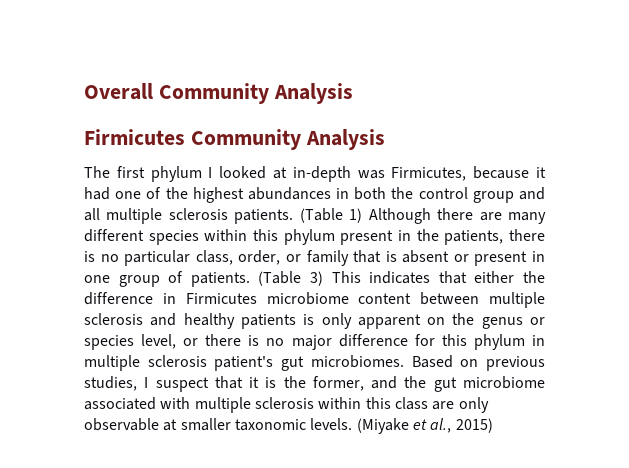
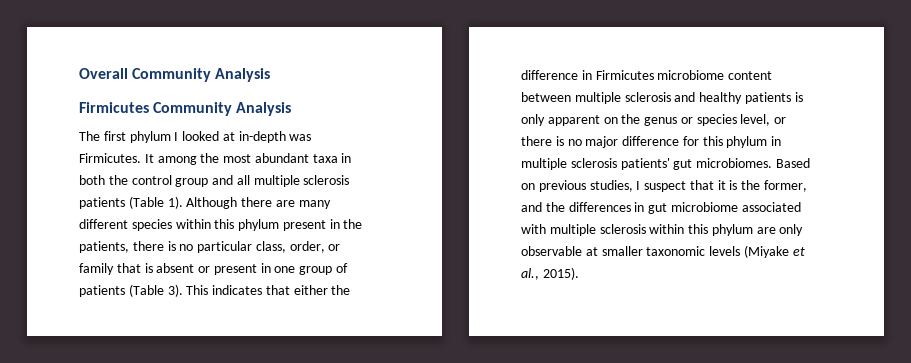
- The first phylum I looked at in-depth was Firmicutes, because it had one of the highest abundances in both the control group and all multiple sclerosis patients. (Table 1) Although there are many different species within this phylum present in the patients, there is no particular class, order, or family that is absent or present in one group of patients. (Table 3) This indicates that either the difference in Firmicutes microbiome content between multiple sclerosis and healthy patients is only apparent on the genus or species level, or there is no major difference for this phylum in multiple sclerosis patient's gut microbiomes.
+ The first phylum I looked at in-depth was Firmicutes. It among the most abundant taxa in both the control group and all multiple sclerosis patients (Table 1). Although there are many different species within this phylum present in the patients, there is no particular class, order, or family that is absent or present in one group of patients (Table 3). This indicates that either the difference in Firmicutes microbiome content between multiple sclerosis and healthy patients is only apparent on the genus or species level, or there is no major difference for this phylum in multiple sclerosis patients' gut microbiomes.
- Based on previous studies, I suspect that it is the former, and the gut microbiome associated with multiple sclerosis within this class are only observable at smaller taxonomic levels. (Miyake et al., 2015)
+ Based on previous studies, I suspect that it is the former, and the differences in gut microbiome associated with multiple sclerosis within this phylum are only observable at smaller taxonomic levels (Miyake et al., 2015).

